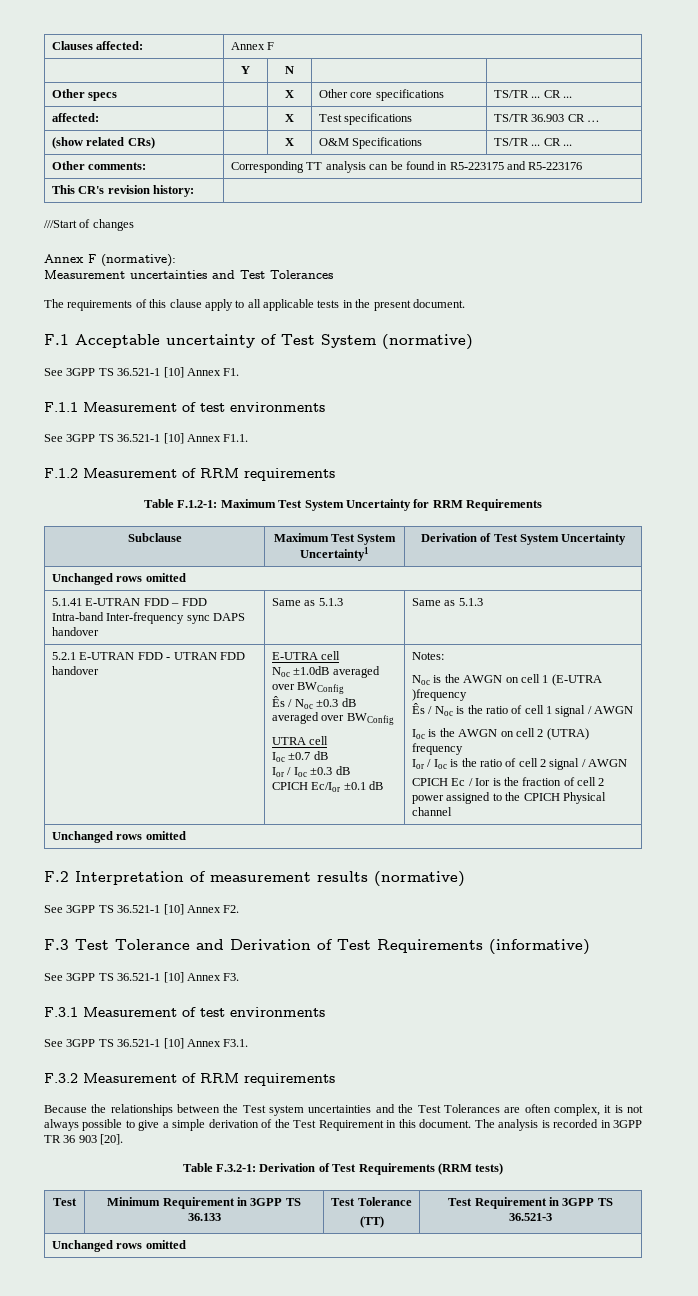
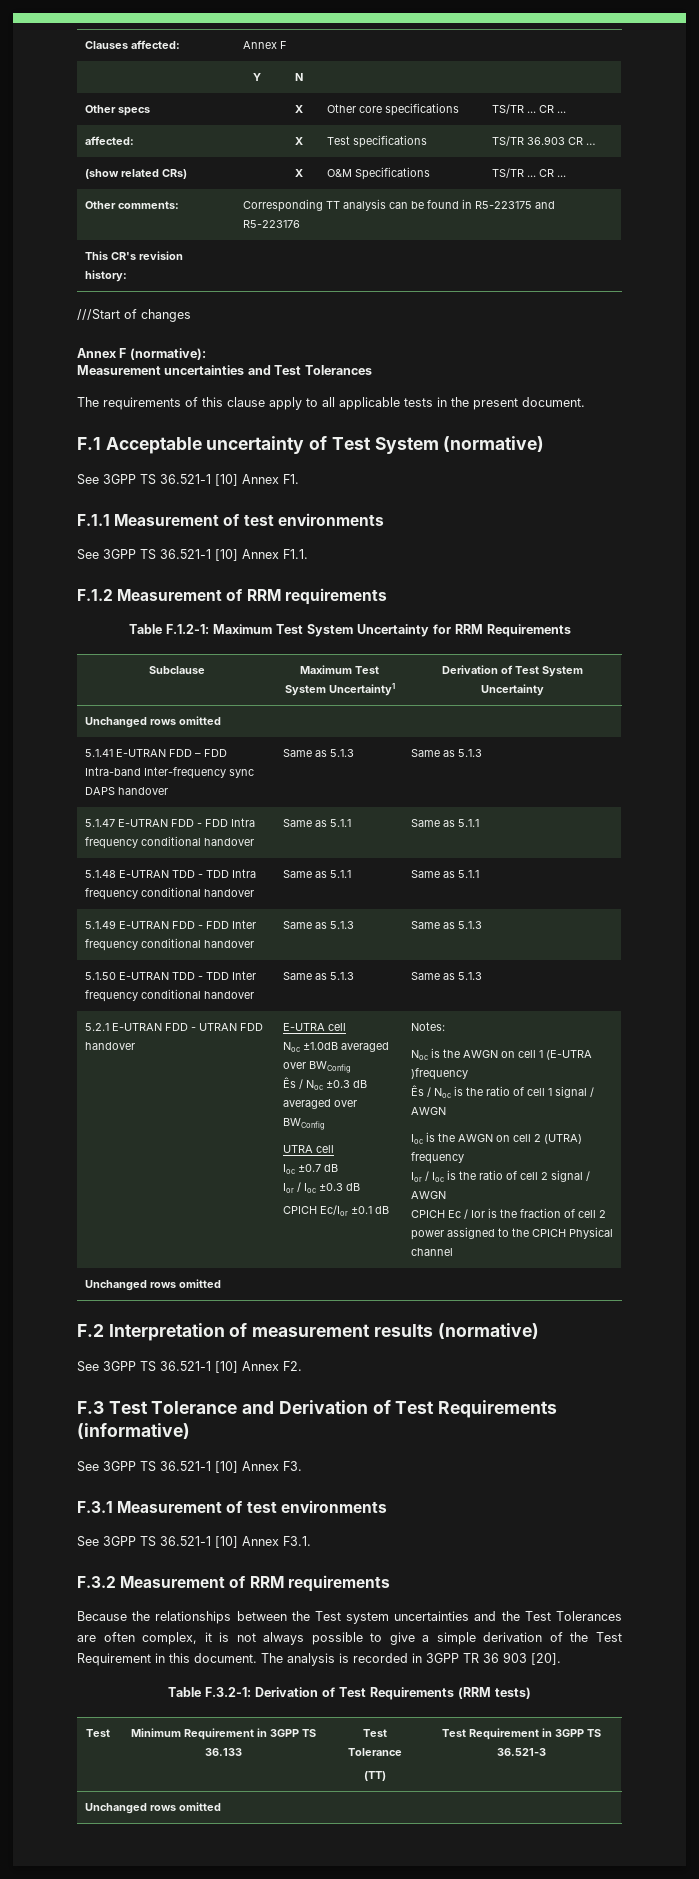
+ 5.1.47 E-UTRAN FDD - FDD Intra frequency conditional handover | Same as 5.1.1 | Same as 5.1.1
+ 5.1.48 E-UTRAN TDD - TDD Intra frequency conditional handover | Same as 5.1.1 | Same as 5.1.1
+ 5.1.49 E-UTRAN FDD - FDD Inter frequency conditional handover | Same as 5.1.3 | Same as 5.1.3
+ 5.1.50 E-UTRAN TDD - TDD Inter frequency conditional handover | Same as 5.1.3 | Same as 5.1.3

